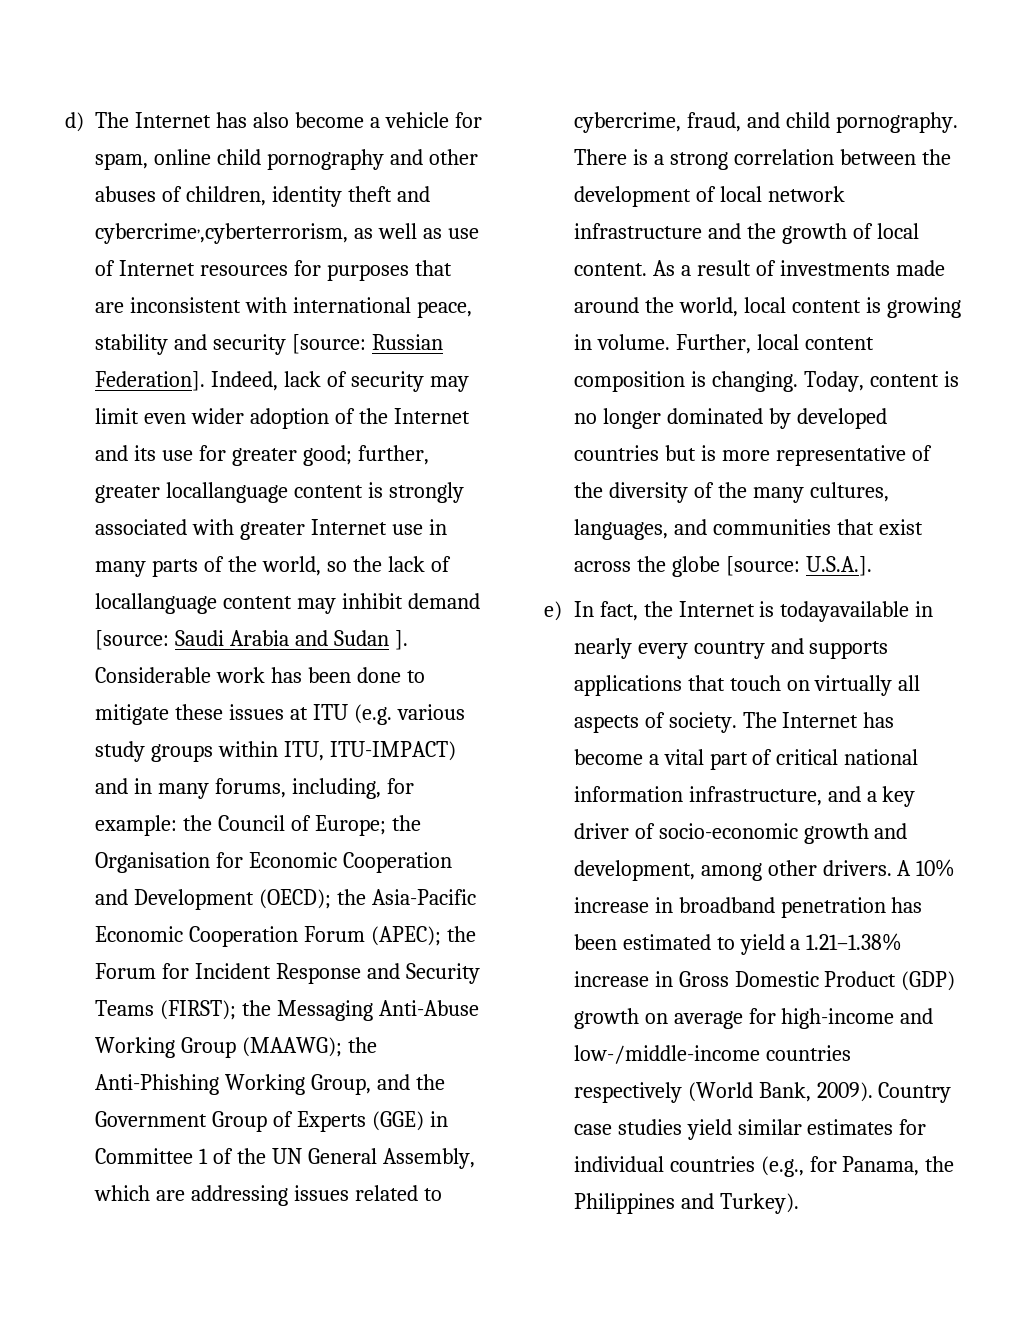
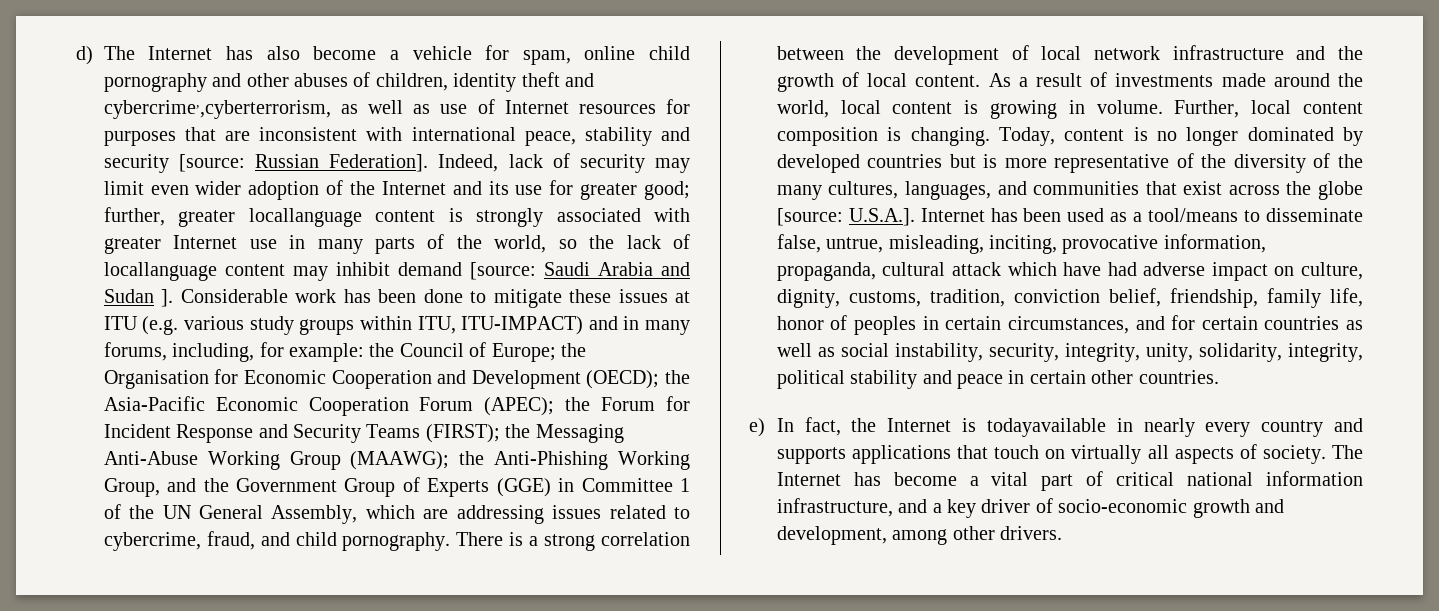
- Today, content is no longer dominated by developed countries but is more representative of the diversity of the many cultures, languages, and communities that exist across the globe [source: U.S.A.].
+ Today, content is no longer dominated by developed countries but is more representative of the diversity of the many cultures, languages, and communities that exist across the globe [source: U.S.A.]. Internet has been used as a tool/means to disseminate false, untrue, misleading, inciting, provocative information, propaganda, cultural attack which have had adverse impact on culture, dignity, customs, tradition, conviction belief, friendship, family life, honor of peoples in certain circumstances, and for certain countries as well as social instability, security, integrity, unity, solidarity, integrity, political stability and peace in certain other countries.
- A 10% increase in broadband penetration has been estimated to yield a 1.21–1.38% increase in Gross Domestic Product (GDP) growth on average for high-income and low-/middle-income countries respectively (World Bank, 2009). Country case studies yield similar estimates for individual countries (e.g., for Panama, the Philippines and Turkey).

